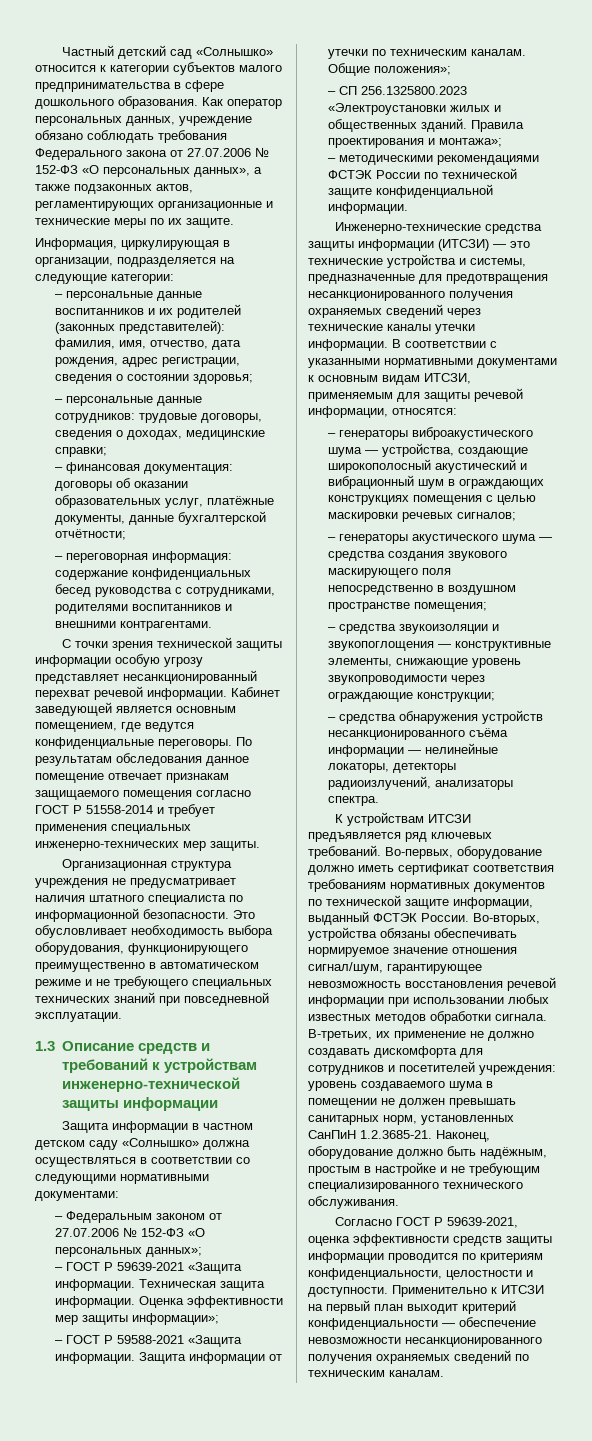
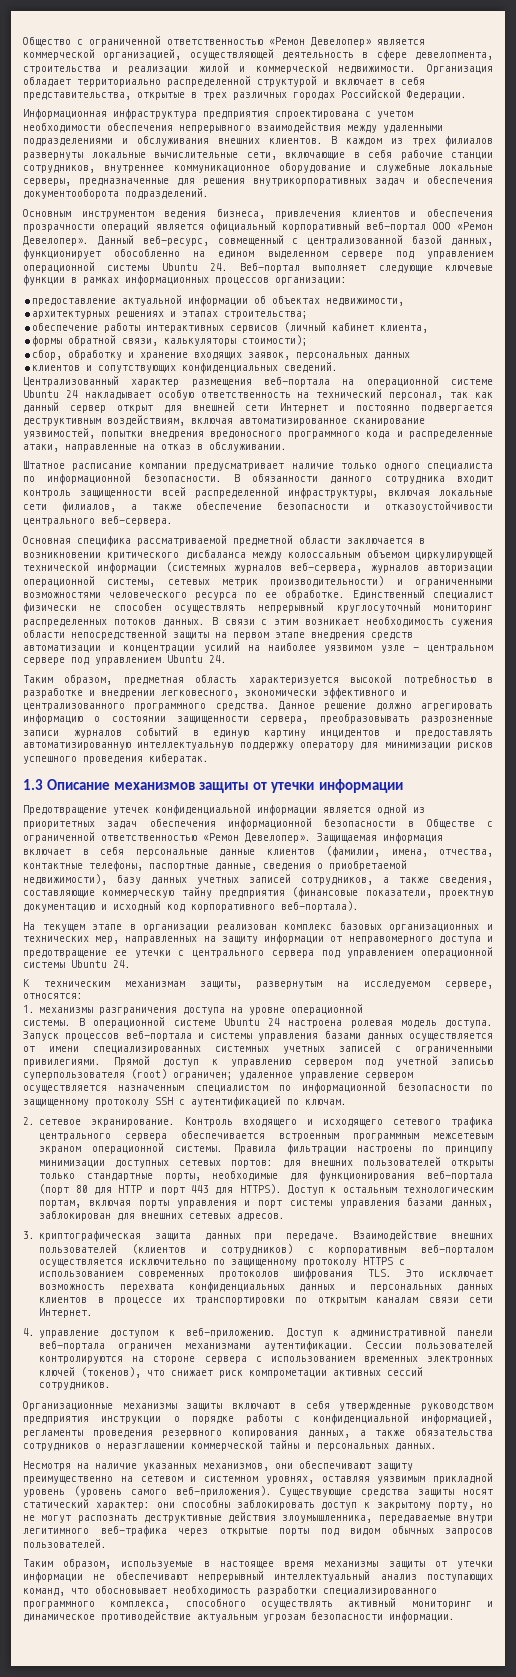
- Частный детский сад «Солнышко» относится к категории субъектов малого предпринимательства в сфере дошкольного образования. Как оператор персональных данных, учреждение обязано соблюдать требования Федерального закона от 27.07.2006 № 152-ФЗ «О персональных данных», а также подзаконных актов, регламентирующих организационные и технические меры по их защите.
- Информация, циркулирующая в организации, подразделяется на следующие категории:
- – персональные данные воспитанников и их родителей (законных представителей): фамилия, имя, отчество, дата рождения, адрес регистрации, сведения о состоянии здоровья;
- – персональные данные сотрудников: трудовые договоры, сведения о доходах, медицинские справки;
- – финансовая документация: договоры об оказании образовательных услуг, платёжные документы, данные бухгалтерской отчётности;
- – переговорная информация: содержание конфиденциальных бесед руководства с сотрудниками, родителями воспитанников и внешними контрагентами.
- С точки зрения технической защиты информации особую угрозу представляет несанкционированный перехват речевой информации. Кабинет заведующей является основным помещением, где ведутся конфиденциальные переговоры. По результатам обследования данное помещение отвечает признакам защищаемого помещения согласно ГОСТ Р 51558-2014 и требует применения специальных инженерно-технических мер защиты.
- Организационная структура учреждения не предусматривает наличия штатного специалиста по информационной безопасности. Это обусловливает необходимость выбора оборудования, функционирующего преимущественно в автоматическом режиме и не требующего специальных технических знаний при повседневной эксплуатации.
- 1.3 Описание средств и требований к устройствам инженерно-технической защиты информации
- Защита информации в частном детском саду «Солнышко» должна осуществляться в соответствии со следующими нормативными документами:
- – Федеральным законом от 27.07.2006 № 152-ФЗ «О персональных данных»;
- – ГОСТ Р 59639-2021 «Защита информации. Техническая защита информации. Оценка эффективности мер защиты информации»;
- – ГОСТ Р 59588-2021 «Защита информации. Защита информации от утечки по техническим каналам. Общие положения»;
- – СП 256.1325800.2023 «Электроустановки жилых и общественных зданий. Правила проектирования и монтажа»;
- – методическими рекомендациями ФСТЭК России по технической защите конфиденциальной информации.
- Инженерно-технические средства защиты информации (ИТСЗИ) — это технические устройства и системы, предназначенные для предотвращения несанкционированного получения охраняемых сведений через технические каналы утечки информации. В соответствии с указанными нормативными документами к основным видам ИТСЗИ, применяемым для защиты речевой информации, относятся:
- – генераторы виброакустического шума — устройства, создающие широкополосный акустический и вибрационный шум в ограждающих конструкциях помещения с целью маскировки речевых сигналов;
- – генераторы акустического шума — средства создания звукового маскирующего поля непосредственно в воздушном пространстве помещения;
- – средства звукоизоляции и звукопоглощения — конструктивные элементы, снижающие уровень звукопроводимости через ограждающие конструкции;
- – средства обнаружения устройств несанкционированного съёма информации — нелинейные локаторы, детекторы радиоизлучений, анализаторы спектра.
- К устройствам ИТСЗИ предъявляется ряд ключевых требований. Во-первых, оборудование должно иметь сертификат соответствия требованиям нормативных документов по технической защите информации, выданный ФСТЭК России. Во-вторых, устройства обязаны обеспечивать нормируемое значение отношения сигнал/шум, гарантирующее невозможность восстановления речевой информации при использовании любых известных методов обработки сигнала. В-третьих, их применение не должно создавать дискомфорта для сотрудников и посетителей учреждения: уровень создаваемого шума в помещении не должен превышать санитарных норм, установленных СанПиН 1.2.3685-21. Наконец, оборудование должно быть надёжным, простым в настройке и не требующим специализированного технического обслуживания.
- Согласно ГОСТ Р 59639-2021, оценка эффективности средств защиты информации проводится по критериям конфиденциальности, целостности и доступности. Применительно к ИТСЗИ на первый план выходит критерий конфиденциальности — обеспечение невозможности несанкционированного получения охраняемых сведений по техническим каналам.
+ Общество с ограниченной ответственностью «Ремон Девелопер» является коммерческой организацией, осуществляющей деятельность в сфере девелопмента, строительства и реализации жилой и коммерческой недвижимости. Организация обладает территориально распределенной структурой и включает в себя представительства, открытые в трех различных городах Российской Федерации.
+ Информационная инфраструктура предприятия спроектирована с учетом необходимости обеспечения непрерывного взаимодействия между удаленными подразделениями и обслуживания внешних клиентов. В каждом из трех филиалов развернуты локальные вычислительные сети, включающие в себя рабочие станции сотрудников, внутреннее коммуникационное оборудование и служебные локальные серверы, предназначенные для решения внутрикорпоративных задач и обеспечения документооборота подразделений.
+ Основным инструментом ведения бизнеса, привлечения клиентов и обеспечения прозрачности операций является официальный корпоративный веб-портал ООО «Ремон Девелопер». Данный веб-ресурс, совмещенный с централизованной базой данных, функционирует обособленно на едином выделенном сервере под управлением операционной системы Ubuntu 24. Веб-портал выполняет следующие ключевые функции в рамках информационных процессов организации:
+ предоставление актуальной информации об объектах недвижимости,
+ архитектурных решениях и этапах строительства;
+ обеспечение работы интерактивных сервисов (личный кабинет клиента,
+ формы обратной связи, калькуляторы стоимости);
+ сбор, обработку и хранение входящих заявок, персональных данных
+ клиентов и сопутствующих конфиденциальных сведений.
+ Централизованный характер размещения веб-портала на операционной системе Ubuntu 24 накладывает особую ответственность на технический персонал, так как данный сервер открыт для внешней сети Интернет и постоянно подвергается деструктивным воздействиям, включая автоматизированное сканирование уязвимостей, попытки внедрения вредоносного программного кода и распределенные атаки, направленные на отказ в обслуживании.
+ Штатное расписание компании предусматривает наличие только одного специалиста по информационной безопасности. В обязанности данного сотрудника входит контроль защищенности всей распределенной инфраструктуры, включая локальные сети филиалов, а также обеспечение безопасности и отказоустойчивости центрального веб-сервера.
+ Основная специфика рассматриваемой предметной области заключается в возникновении критического дисбаланса между колоссальным объемом циркулирующей технической информации (системных журналов веб-сервера, журналов авторизации операционной системы, сетевых метрик производительности) и ограниченными возможностями человеческого ресурса по ее обработке. Единственный специалист физически не способен осуществлять непрерывный круглосуточный мониторинг распределенных потоков данных. В связи с этим возникает необходимость сужения области непосредственной защиты на первом этапе внедрения средств автоматизации и концентрации усилий на наиболее уязвимом узле — центральном сервере под управлением Ubuntu 24.
+ Таким образом, предметная область характеризуется высокой потребностью в разработке и внедрении легковесного, экономически эффективного и централизованного программного средства. Данное решение должно агрегировать информацию о состоянии защищенности сервера, преобразовывать разрозненные записи журналов событий в единую картину инцидентов и предоставлять автоматизированную интеллектуальную поддержку оператору для минимизации рисков успешного проведения кибератак.
+ 1.3 Описание механизмов защиты от утечки информации
+ Предотвращение утечек конфиденциальной информации является одной из приоритетных задач обеспечения информационной безопасности в Обществе с ограниченной ответственностью «Ремон Девелопер». Защищаемая информация включает в себя персональные данные клиентов (фамилии, имена, отчества, контактные телефоны, паспортные данные, сведения о приобретаемой недвижимости), базу данных учетных записей сотрудников, а также сведения, составляющие коммерческую тайну предприятия (финансовые показатели, проектную документацию и исходный код корпоративного веб-портала).
+ На текущем этапе в организации реализован комплекс базовых организационных и технических мер, направленных на защиту информации от неправомерного доступа и предотвращение ее утечки с центрального сервера под управлением операционной системы Ubuntu 24.
+ К техническим механизмам защиты, развернутым на исследуемом сервере, относятся:
+ 1. механизмы разграничения доступа на уровне операционной
+ системы. В операционной системе Ubuntu 24 настроена ролевая модель доступа. Запуск процессов веб-портала и системы управления базами данных осуществляется от имени специализированных системных учетных записей с ограниченными привилегиями. Прямой доступ к управлению сервером под учетной записью суперпользователя (root) ограничен; удаленное управление сервером осуществляется назначенным специалистом по информационной безопасности по защищенному протоколу SSH с аутентификацией по ключам.
+ 2. сетевое экранирование. Контроль входящего и исходящего сетевого трафика центрального сервера обеспечивается встроенным программным межсетевым экраном операционной системы. Правила фильтрации настроены по принципу минимизации доступных сетевых портов: для внешних пользователей открыты только стандартные порты, необходимые для функционирования веб-портала (порт 80 для HTTP и порт 443 для HTTPS). Доступ к остальным технологическим портам, включая порты управления и порт системы управления базами данных, заблокирован для внешних сетевых адресов.
+ 3. криптографическая защита данных при передаче. Взаимодействие внешних пользователей (клиентов и сотрудников) с корпоративным веб-порталом осуществляется исключительно по защищенному протоколу HTTPS с использованием современных протоколов шифрования TLS. Это исключает возможность перехвата конфиденциальных данных и персональных данных клиентов в процессе их транспортировки по открытым каналам связи сети Интернет.
+ 4. управление доступом к веб-приложению. Доступ к административной панели веб-портала ограничен механизмами аутентификации. Сессии пользователей контролируются на стороне сервера с использованием временных электронных ключей (токенов), что снижает риск компрометации активных сессий сотрудников.
+ Организационные механизмы защиты включают в себя утвержденные руководством предприятия инструкции о порядке работы с конфиденциальной информацией, регламенты проведения резервного копирования данных, а также обязательства сотрудников о неразглашении коммерческой тайны и персональных данных.
+ Несмотря на наличие указанных механизмов, они обеспечивают защиту преимущественно на сетевом и системном уровнях, оставляя уязвимым прикладной уровень (уровень самого веб-приложения). Существующие средства защиты носят статический характер: они способны заблокировать доступ к закрытому порту, но не могут распознать деструктивные действия злоумышленника, передаваемые внутри легитимного веб-трафика через открытые порты под видом обычных запросов пользователей.
+ Таким образом, используемые в настоящее время механизмы защиты от утечки информации не обеспечивают непрерывный интеллектуальный анализ поступающих команд, что обосновывает необходимость разработки специализированного программного комплекса, способного осуществлять активный мониторинг и динамическое противодействие актуальным угрозам безопасности информации.

